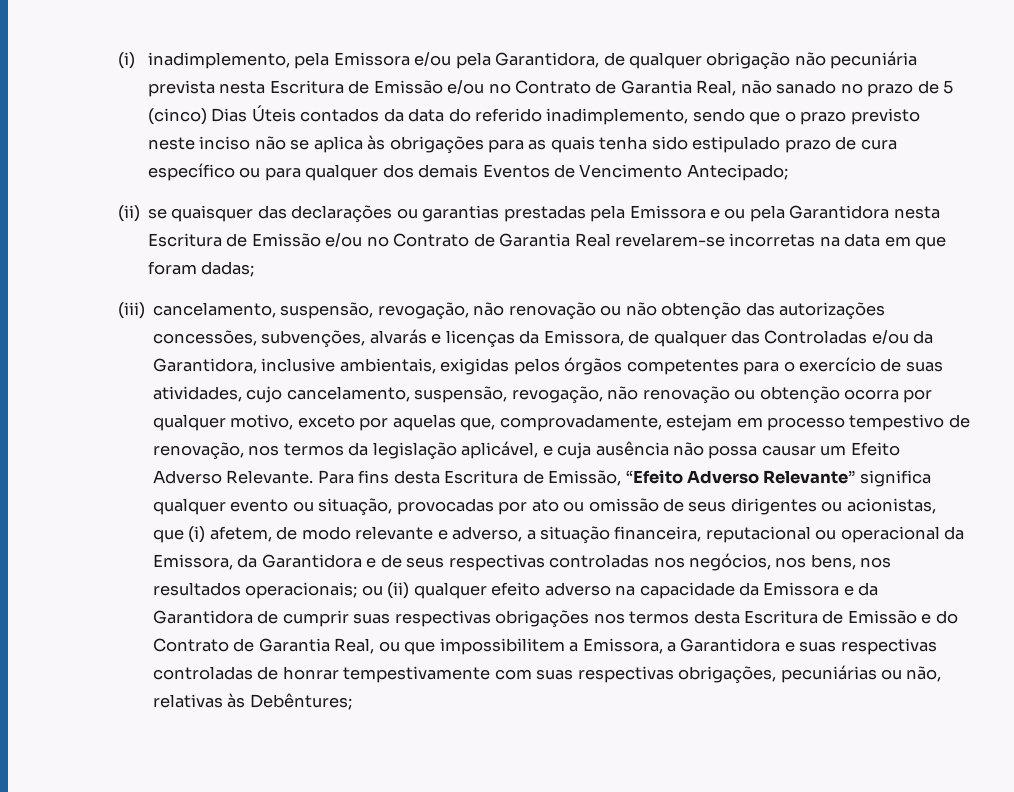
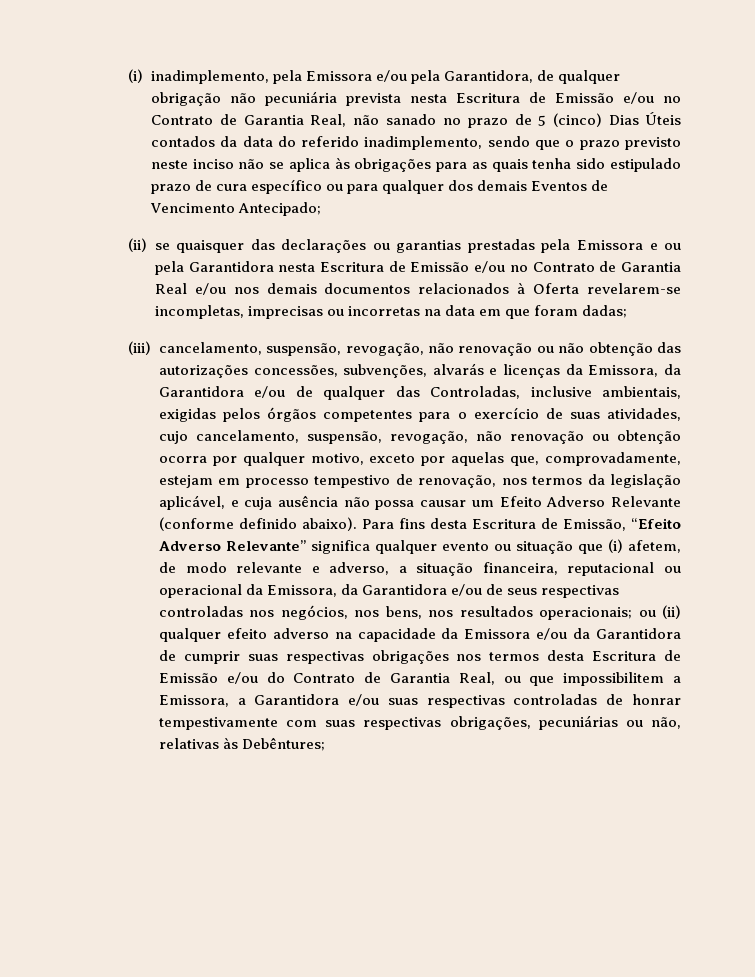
- (ii) se quaisquer das declarações ou garantias prestadas pela Emissora e ou pela Garantidora nesta Escritura de Emissão e/ou no Contrato de Garantia Real revelarem-se incorretas na data em que foram dadas;
+ (ii) se quaisquer das declarações ou garantias prestadas pela Emissora e ou pela Garantidora nesta Escritura de Emissão e/ou no Contrato de Garantia Real e/ou nos demais documentos relacionados à Oferta revelarem-se incompletas, imprecisas ou incorretas na data em que foram dadas;
- (iii) cancelamento, suspensão, revogação, não renovação ou não obtenção das autorizações concessões, subvenções, alvarás e licenças da Emissora, de qualquer das Controladas e/ou da Garantidora, inclusive ambientais, exigidas pelos órgãos competentes para o exercício de suas atividades, cujo cancelamento, suspensão, revogação, não renovação ou obtenção ocorra por qualquer motivo, exceto por aquelas que, comprovadamente, estejam em processo tempestivo de renovação, nos termos da legislação aplicável, e cuja ausência não possa causar um Efeito Adverso Relevante.
+ (iii) cancelamento, suspensão, revogação, não renovação ou não obtenção das autorizações concessões, subvenções, alvarás e licenças da Emissora, da Garantidora e/ou de qualquer das Controladas, inclusive ambientais, exigidas pelos órgãos competentes para o exercício de suas atividades, cujo cancelamento, suspensão, revogação, não renovação ou obtenção ocorra por qualquer motivo, exceto por aquelas que, comprovadamente, estejam em processo tempestivo de renovação, nos termos da legislação aplicável, e cuja ausência não possa causar um Efeito Adverso Relevante (conforme definido abaixo).
- Para fins desta Escritura de Emissão, “Efeito Adverso Relevante” significa qualquer evento ou situação, provocadas por ato ou omissão de seus dirigentes ou acionistas, que (i) afetem, de modo relevante e adverso, a situação financeira, reputacional ou operacional da Emissora, da Garantidora e de seus respectivas controladas nos negócios, nos bens, nos resultados operacionais;
+ Para fins desta Escritura de Emissão, “Efeito Adverso Relevante” significa qualquer evento ou situação que (i) afetem, de modo relevante e adverso, a situação financeira, reputacional ou operacional da Emissora, da Garantidora e/ou de seus respectivas controladas nos negócios, nos bens, nos resultados operacionais;
- ou (ii) qualquer efeito adverso na capacidade da Emissora e da Garantidora de cumprir suas respectivas obrigações nos termos desta Escritura de Emissão e do Contrato de Garantia Real, ou que impossibilitem a Emissora, a Garantidora e suas respectivas controladas de honrar tempestivamente com suas respectivas obrigações, pecuniárias ou não, relativas às Debêntures;
+ ou (ii) qualquer efeito adverso na capacidade da Emissora e/ou da Garantidora de cumprir suas respectivas obrigações nos termos desta Escritura de Emissão e/ou do Contrato de Garantia Real, ou que impossibilitem a Emissora, a Garantidora e/ou suas respectivas controladas de honrar tempestivamente com suas respectivas obrigações, pecuniárias ou não, relativas às Debêntures;

